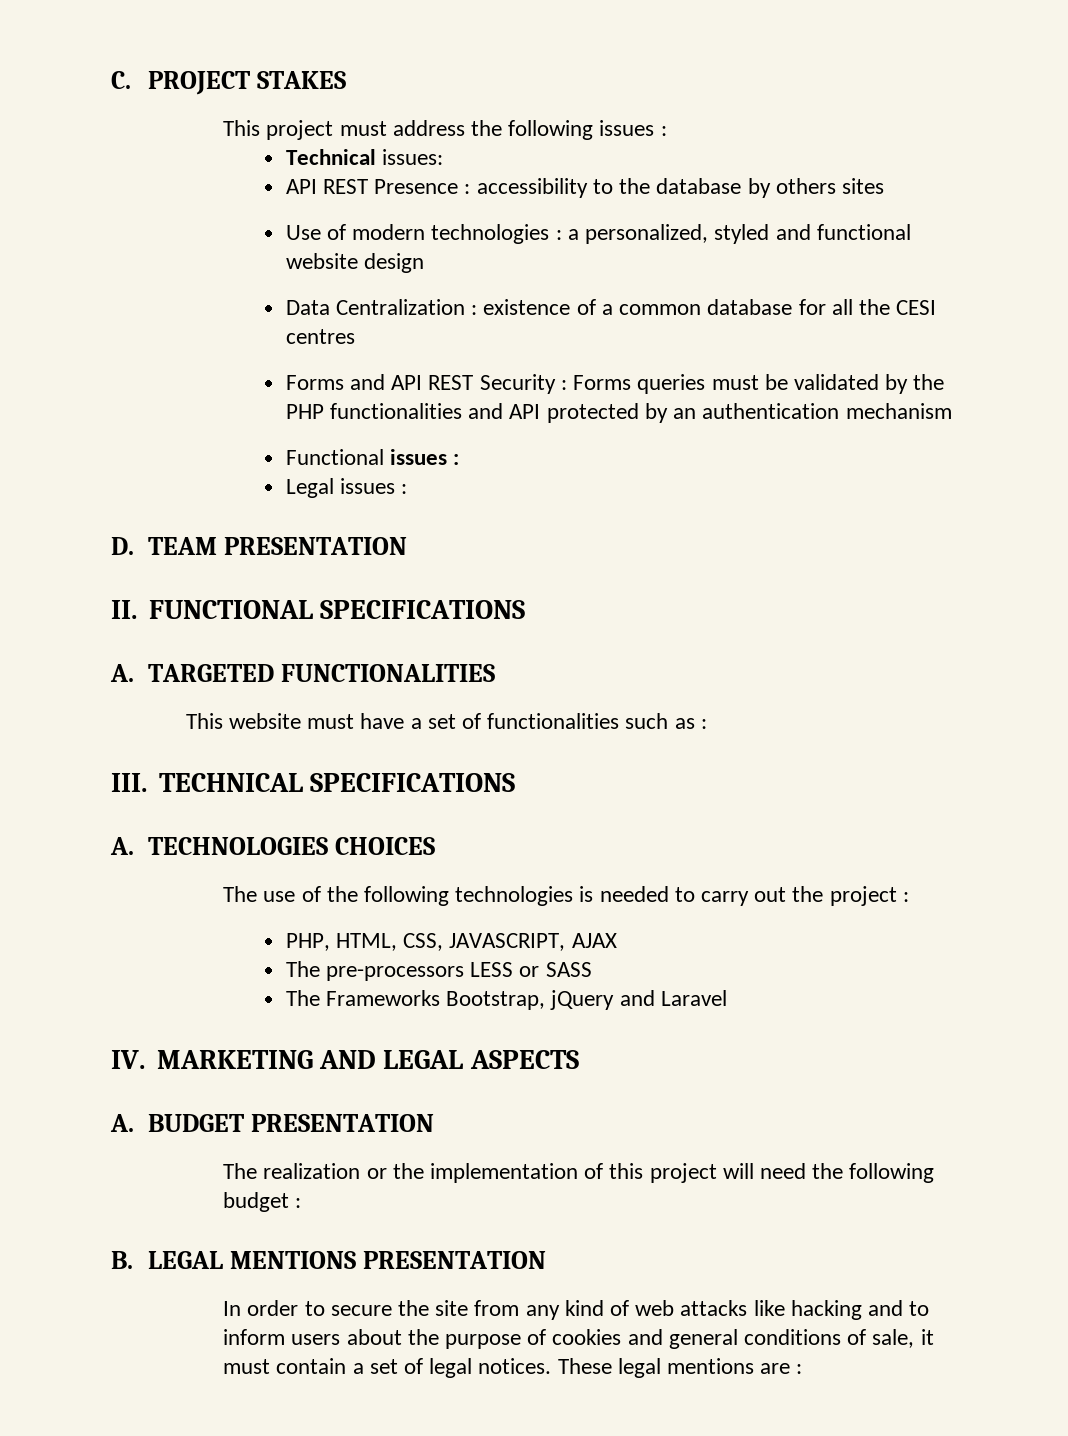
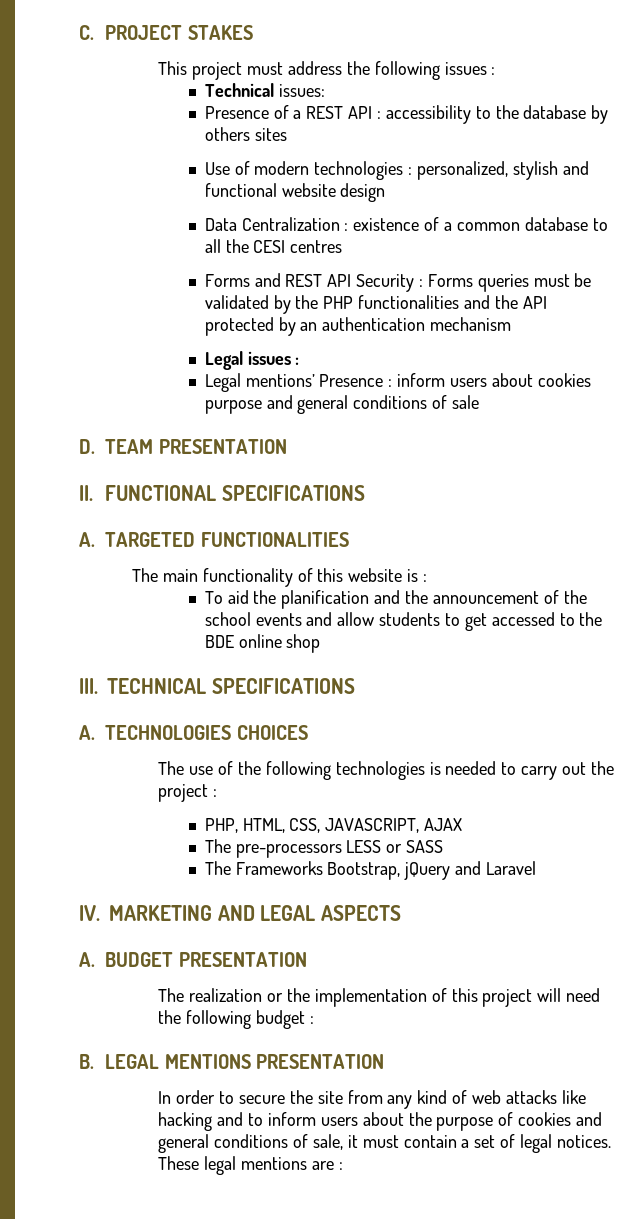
- API REST Presence : accessibility to the database by others sites
+ Presence of a REST API : accessibility to the database by others sites
- Use of modern technologies : a personalized, styled and functional website design
+ Use of modern technologies : personalized, stylish and functional website design
- Data Centralization : existence of a common database for all the CESI centres
+ Data Centralization : existence of a common database to all the CESI centres
- Forms and API REST Security : Forms queries must be validated by the PHP functionalities and API protected by an authentication mechanism
+ Forms and REST API Security : Forms queries must be validated by the PHP functionalities and the API protected by an authentication mechanism
- Functional issues :
+ Legal issues :
- Legal issues :
+ Legal mentions’ Presence : inform users about cookies purpose and general conditions of sale
- This website must have a set of functionalities such as :
+ The main functionality of this website is :
+ To aid the planification and the announcement of the school events and allow students to get accessed to the BDE online shop

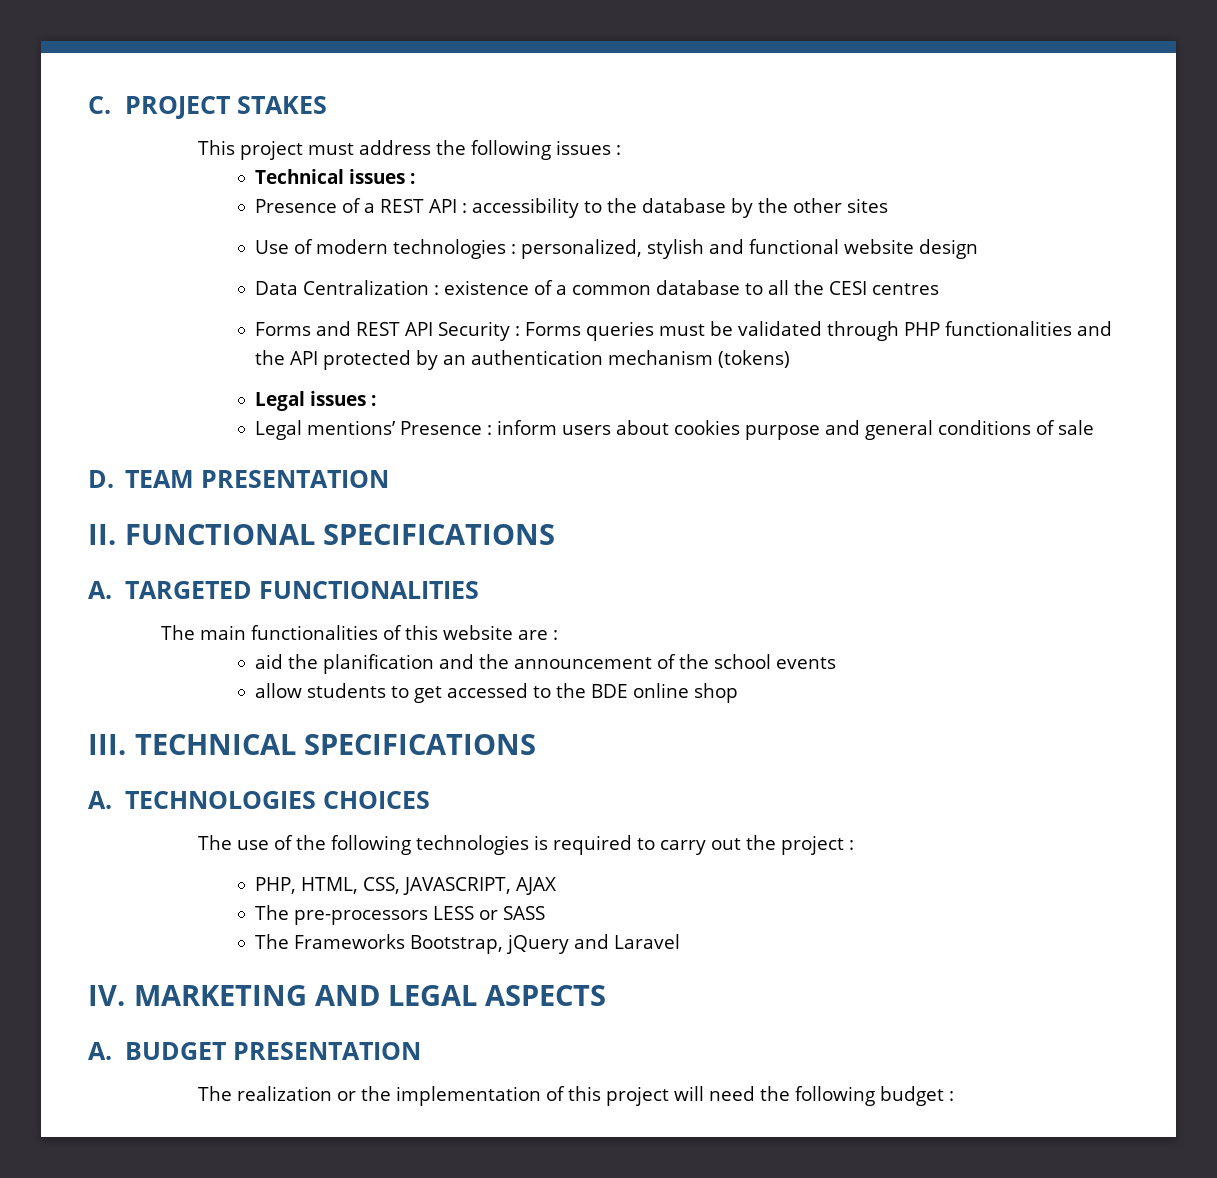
- Technical issues:
+ Technical issues :
- Presence of a REST API : accessibility to the database by others sites
+ Presence of a REST API : accessibility to the database by the other sites
- Forms and REST API Security : Forms queries must be validated by the PHP functionalities and the API protected by an authentication mechanism
+ Forms and REST API Security : Forms queries must be validated through PHP functionalities and the API protected by an authentication mechanism (tokens)
- The main functionality of this website is :
- To aid the planification and the announcement of the school events and allow students to get accessed to the BDE online shop
+ The main functionalities of this website are :
+ aid the planification and the announcement of the school events
+ allow students to get accessed to the BDE online shop
- The use of the following technologies is needed to carry out the project :
+ The use of the following technologies is required to carry out the project :
- B. LEGAL MENTIONS PRESENTATION
- In order to secure the site from any kind of web attacks like hacking and to inform users about the purpose of cookies and general conditions of sale, it must contain a set of legal notices. These legal mentions are :

